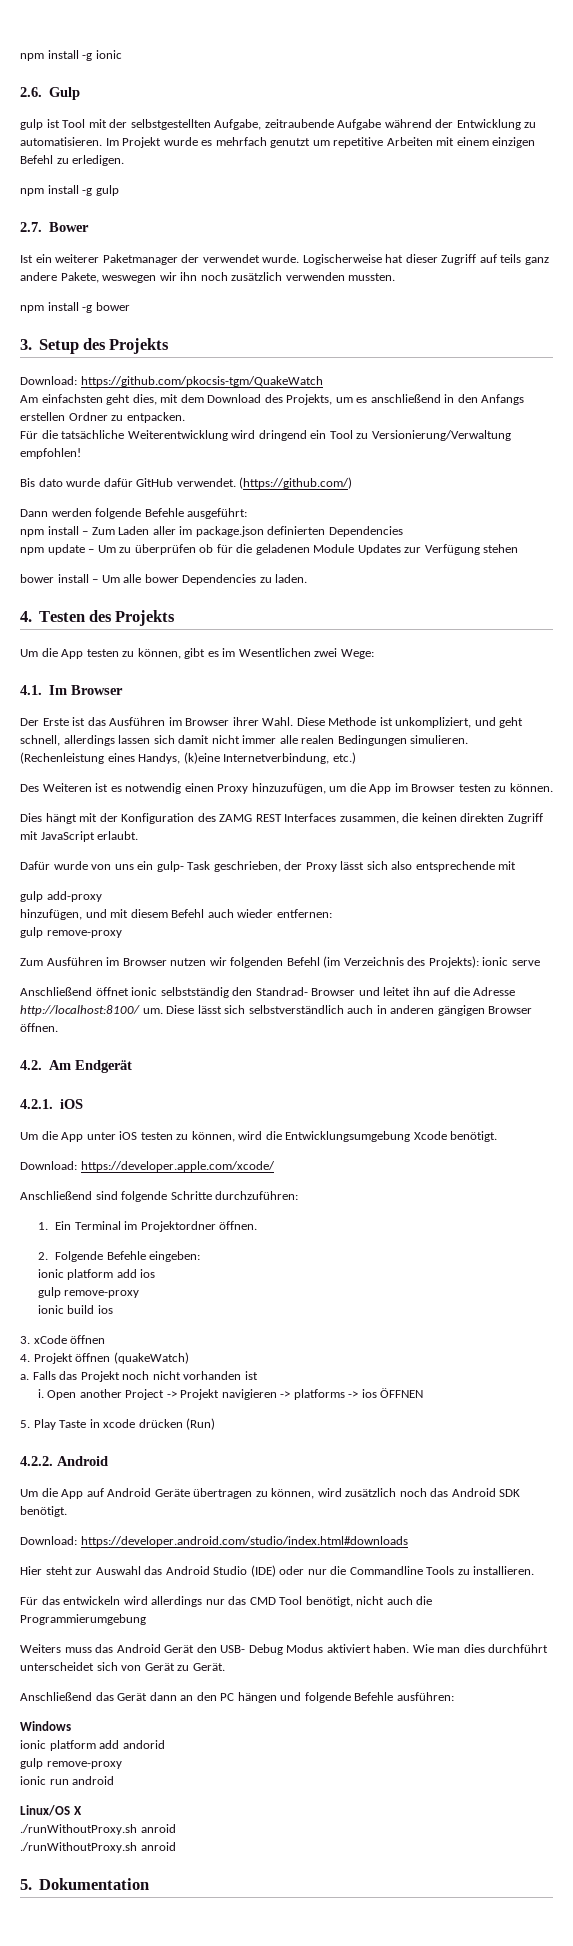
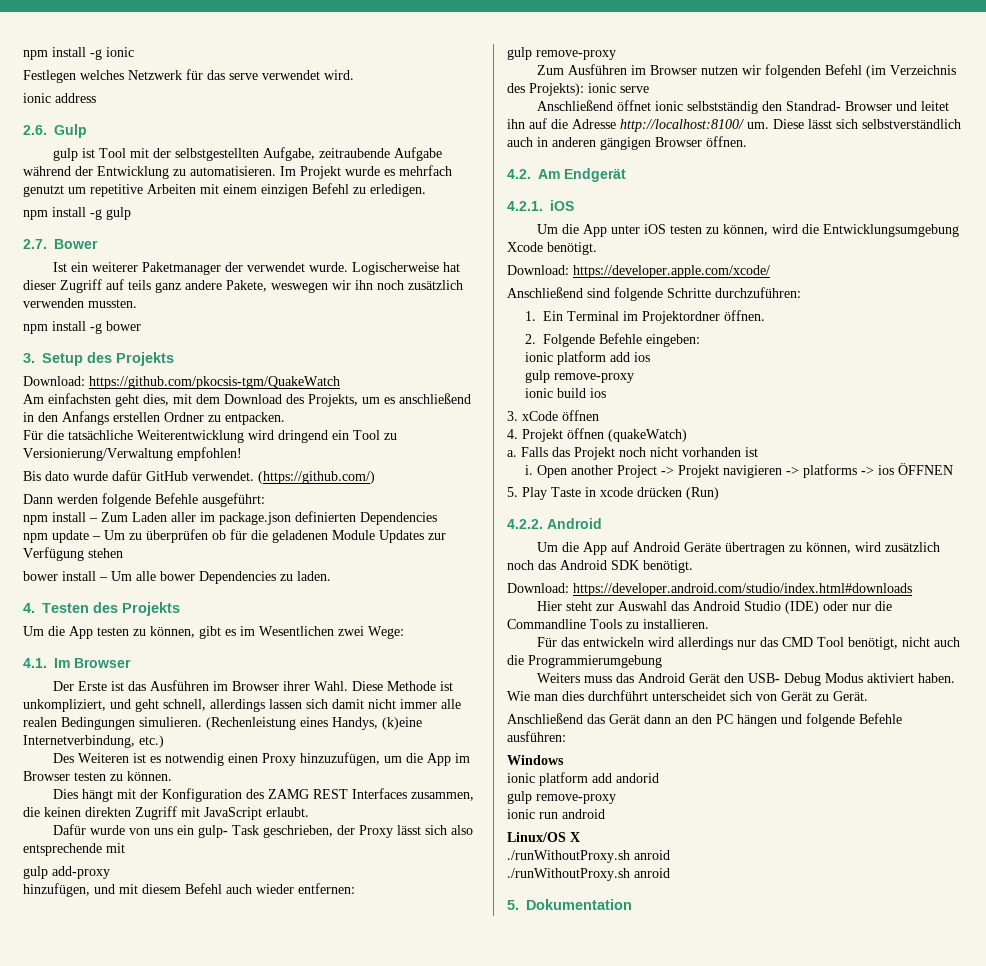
+ Festlegen welches Netzwerk für das serve verwendet wird.
+ ionic address

